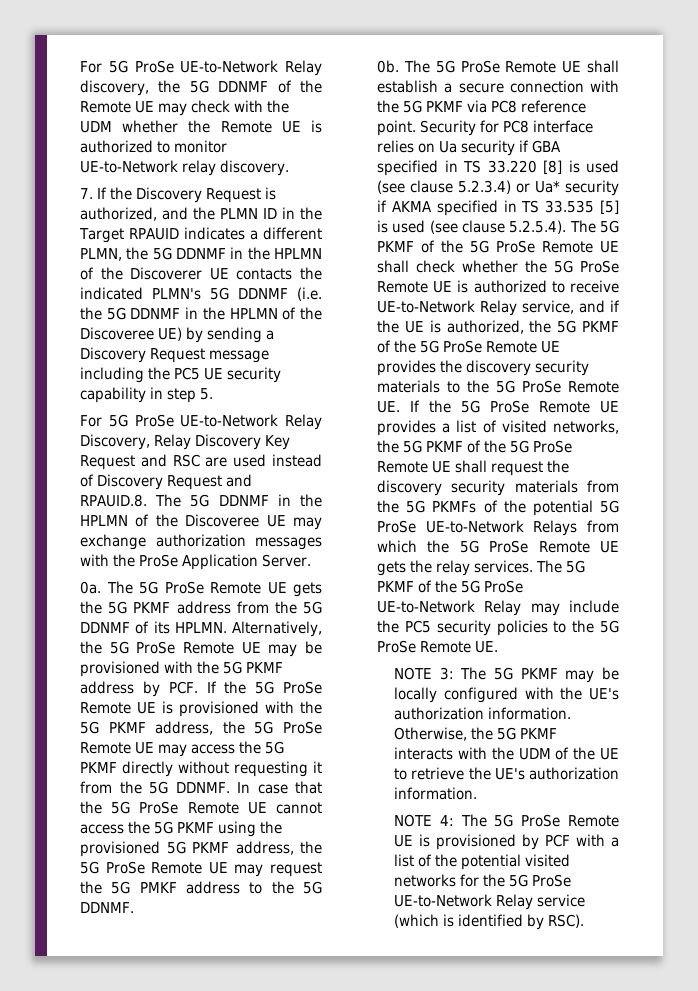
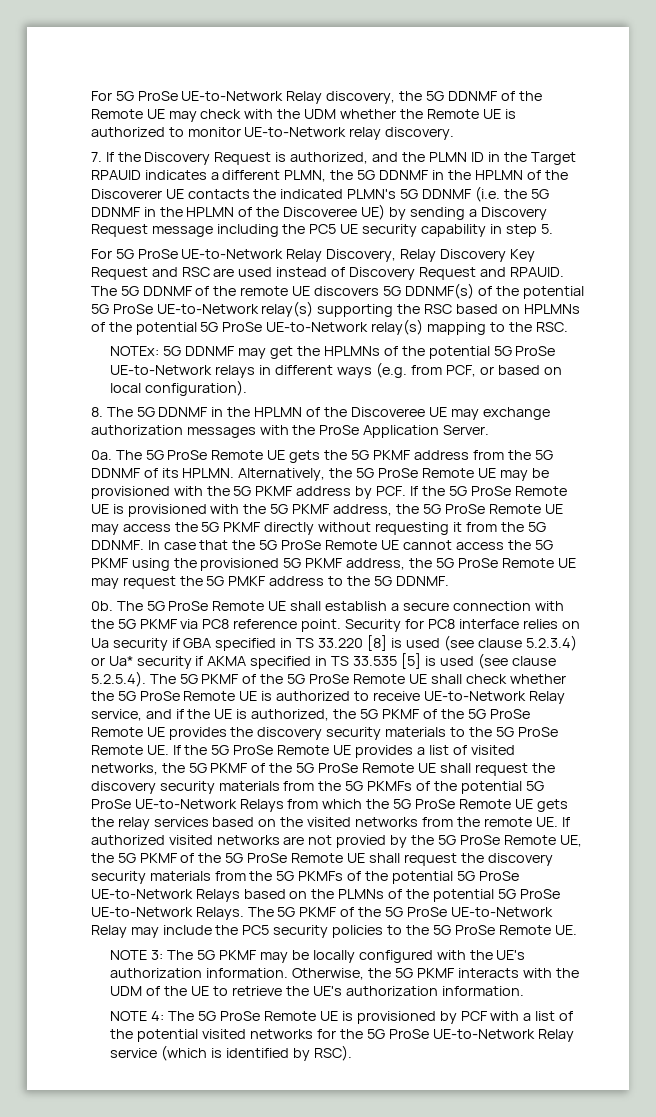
- For 5G ProSe UE-to-Network Relay Discovery, Relay Discovery Key Request and RSC are used instead of Discovery Request and RPAUID.8. The 5G DDNMF in the HPLMN of the Discoveree UE may exchange authorization messages with the ProSe Application Server.
+ For 5G ProSe UE-to-Network Relay Discovery, Relay Discovery Key Request and RSC are used instead of Discovery Request and RPAUID. The 5G DDNMF of the remote UE discovers 5G DDNMF(s) of the potential 5G ProSe UE-to-Network relay(s) supporting the RSC based on HPLMNs of the potential 5G ProSe UE-to-Network relay(s) mapping to the RSC.
+ NOTEx: 5G DDNMF may get the HPLMNs of the potential 5G ProSe UE-to-Network relays in different ways (e.g. from PCF, or based on local configuration).
+ 8. The 5G DDNMF in the HPLMN of the Discoveree UE may exchange authorization messages with the ProSe Application Server.
- Security for PC8 interface relies on Ua security if GBA specified in TS 33.220 [8] is used (see clause 5.2.3.4) or Ua* security if AKMA specified in TS 33.535 [5] is used (see clause 5.2.5.4). The 5G PKMF of the 5G ProSe Remote UE shall check whether the 5G ProSe Remote UE is authorized to receive UE-to-Network Relay service, and if the UE is authorized, the 5G PKMF of the 5G ProSe Remote UE provides the discovery security materials to the 5G ProSe Remote UE. If the 5G ProSe Remote UE provides a list of visited networks, the 5G PKMF of the 5G ProSe Remote UE shall request the discovery security materials from the 5G PKMFs of the potential 5G ProSe UE-to-Network Relays from which the 5G ProSe Remote UE gets the relay services.
+ Security for PC8 interface relies on Ua security if GBA specified in TS 33.220 [8] is used (see clause 5.2.3.4) or Ua* security if AKMA specified in TS 33.535 [5] is used (see clause 5.2.5.4). The 5G PKMF of the 5G ProSe Remote UE shall check whether the 5G ProSe Remote UE is authorized to receive UE-to-Network Relay service, and if the UE is authorized, the 5G PKMF of the 5G ProSe Remote UE provides the discovery security materials to the 5G ProSe Remote UE. If the 5G ProSe Remote UE provides a list of visited networks, the 5G PKMF of the 5G ProSe Remote UE shall request the discovery security materials from the 5G PKMFs of the potential 5G ProSe UE-to-Network Relays from which the 5G ProSe Remote UE gets the relay services based on the visited networks from the remote UE. If authorized visited networks are not provied by the 5G ProSe Remote UE, the 5G PKMF of the 5G ProSe Remote UE shall request the discovery security materials from the 5G PKMFs of the potential 5G ProSe UE-to-Network Relays based on the PLMNs of the potential 5G ProSe UE-to-Network Relays.

